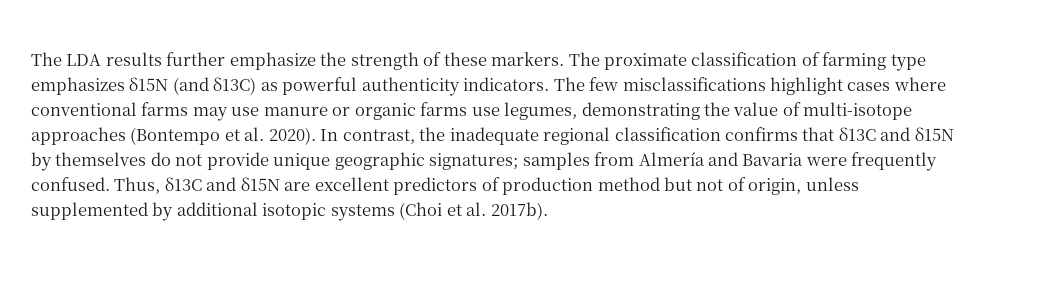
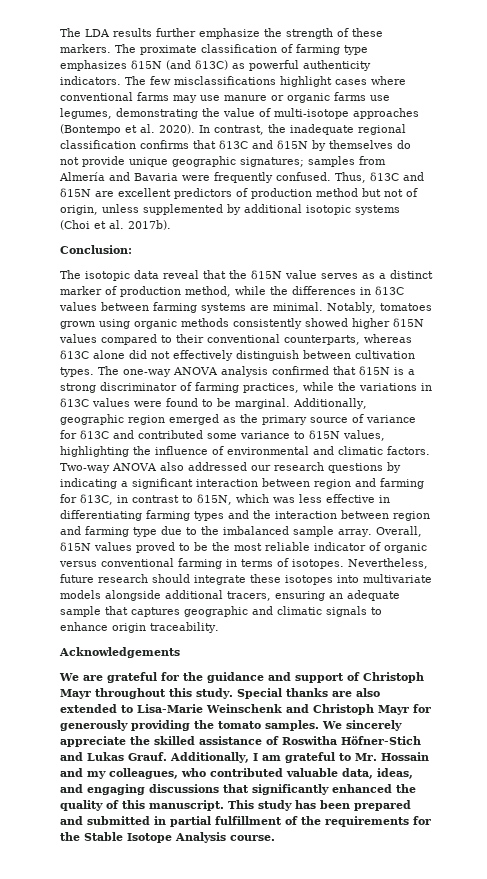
+ Conclusion:
+ The isotopic data reveal that the δ15N value serves as a distinct marker of production method, while the differences in δ13C values between farming systems are minimal. Notably, tomatoes grown using organic methods consistently showed higher δ15N values compared to their conventional counterparts, whereas δ13C alone did not effectively distinguish between cultivation types. The one-way ANOVA analysis confirmed that δ15N is a strong discriminator of farming practices, while the variations in δ13C values were found to be marginal. Additionally, geographic region emerged as the primary source of variance for δ13C and contributed some variance to δ15N values, highlighting the influence of environmental and climatic factors. Two-way ANOVA also addressed our research questions by indicating a significant interaction between region and farming for δ13C, in contrast to δ15N, which was less effective in differentiating farming types and the interaction between region and farming type due to the imbalanced sample array. Overall, δ15N values proved to be the most reliable indicator of organic versus conventional farming in terms of isotopes. Nevertheless, future research should integrate these isotopes into multivariate models alongside additional tracers, ensuring an adequate sample that captures geographic and climatic signals to enhance origin traceability.
+ Acknowledgements
+ We are grateful for the guidance and support of Christoph Mayr throughout this study. Special thanks are also extended to Lisa-Marie Weinschenk and Christoph Mayr for generously providing the tomato samples. We sincerely appreciate the skilled assistance of Roswitha Höfner-Stich and Lukas Grauf. Additionally, I am grateful to Mr. Hossain and my colleagues, who contributed valuable data, ideas, and engaging discussions that significantly enhanced the quality of this manuscript. This study has been prepared and submitted in partial fulfillment of the requirements for the Stable Isotope Analysis course.

